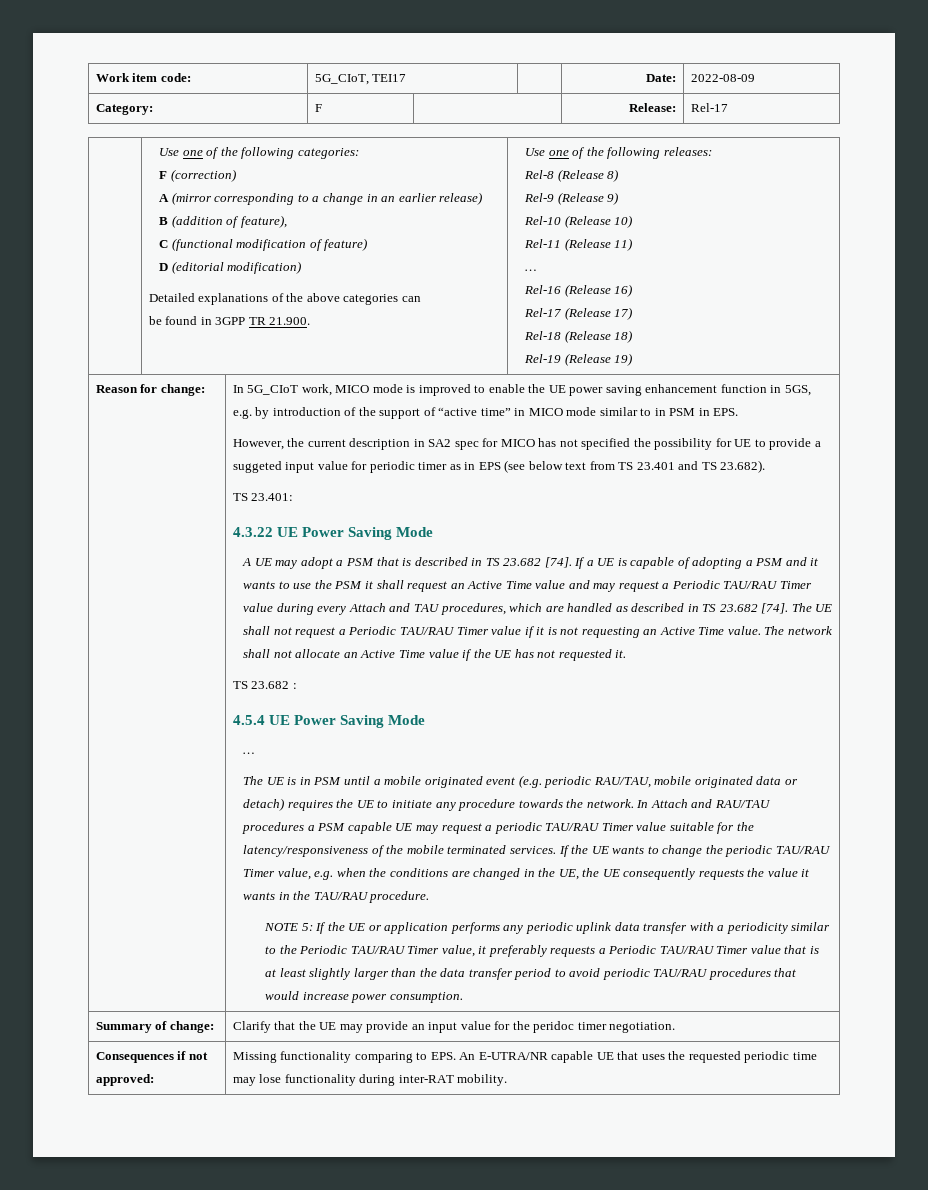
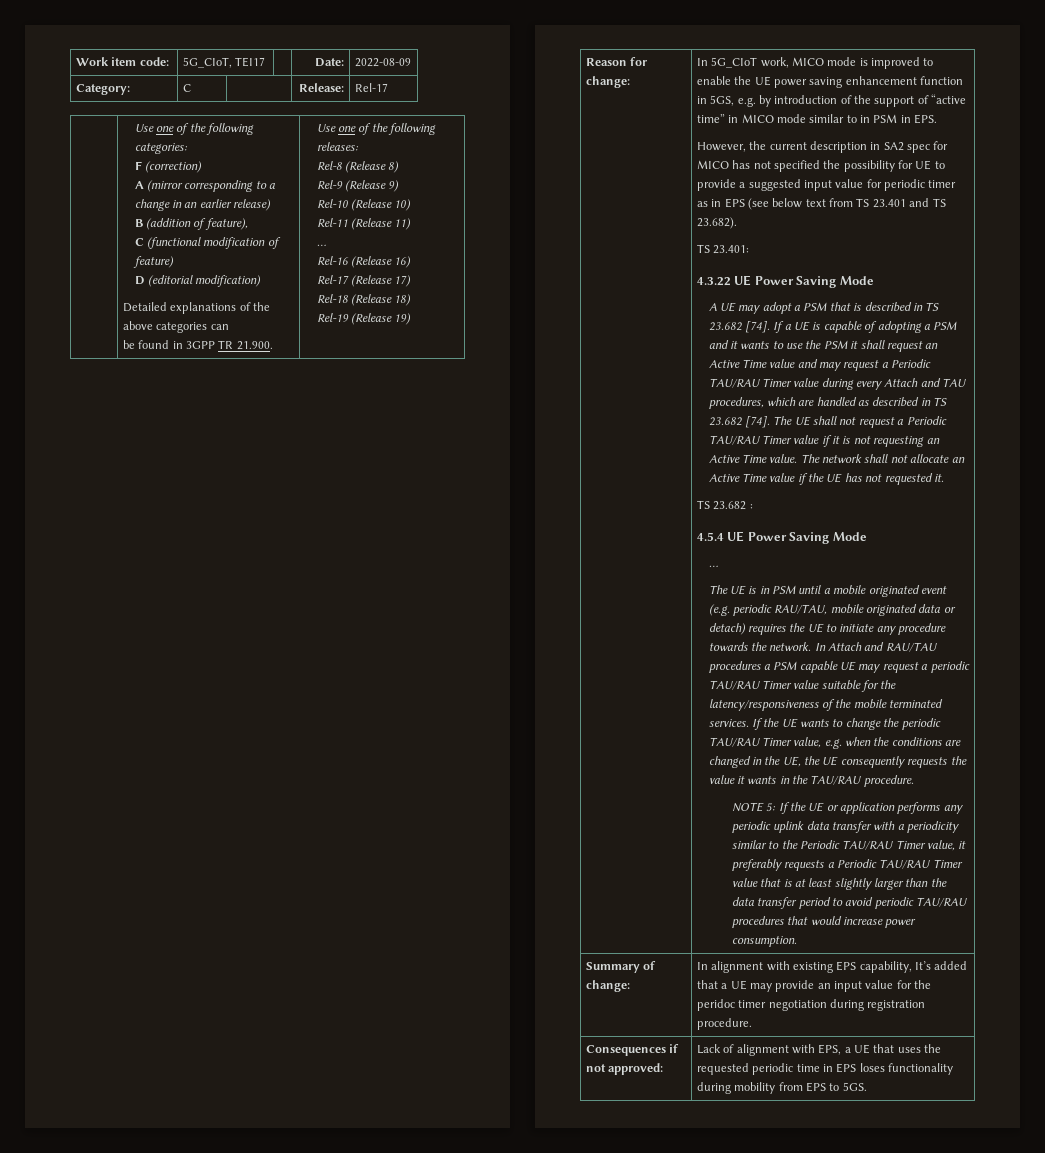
- Category: | F | | Release: | Rel-17
+ Category: | C | | Release: | Rel-17
- However, the current description in SA2 spec for MICO has not specified the possibility for UE to provide a suggeted input value for periodic timer as in EPS (see below text from TS 23.401 and TS 23.682).
+ However, the current description in SA2 spec for MICO has not specified the possibility for UE to provide a suggested input value for periodic timer as in EPS (see below text from TS 23.401 and TS 23.682).
- Summary of change: | Clarify that the UE may provide an input value for the peridoc timer negotiation.
+ Summary of change: | In alignment with existing EPS capability, It’s added that a UE may provide an input value for the peridoc timer negotiation during registration procedure.
- Consequences if not approved: | Missing functionality comparing to EPS. An E-UTRA/NR capable UE that uses the requested periodic time may lose functionality during inter-RAT mobility.
+ Consequences if not approved: | Lack of alignment with EPS, a UE that uses the requested periodic time in EPS loses functionality during mobility from EPS to 5GS.

